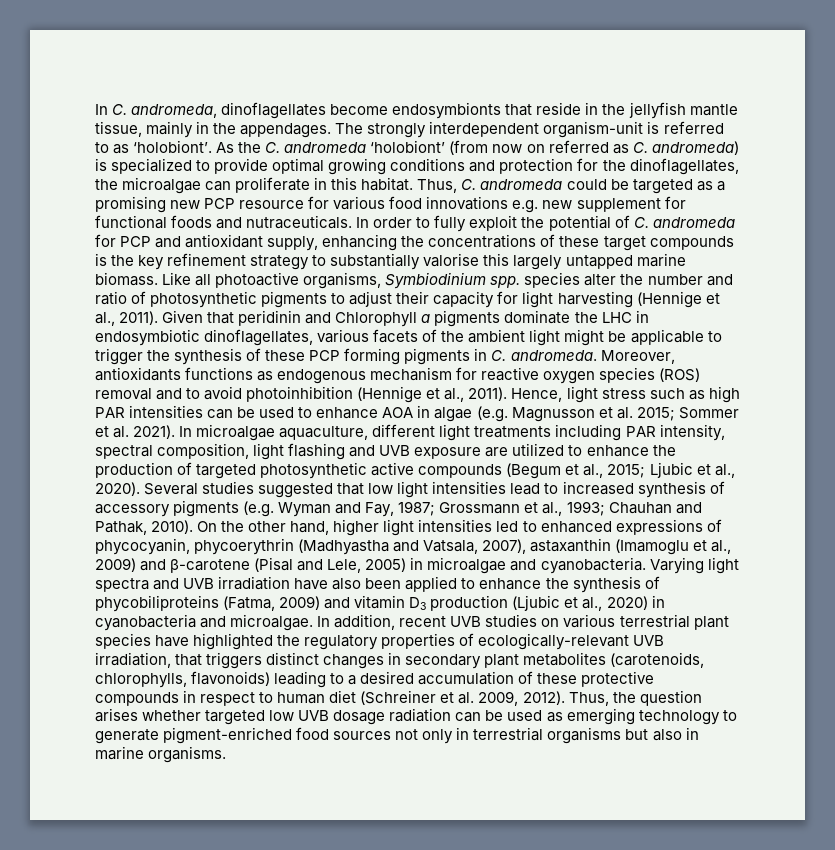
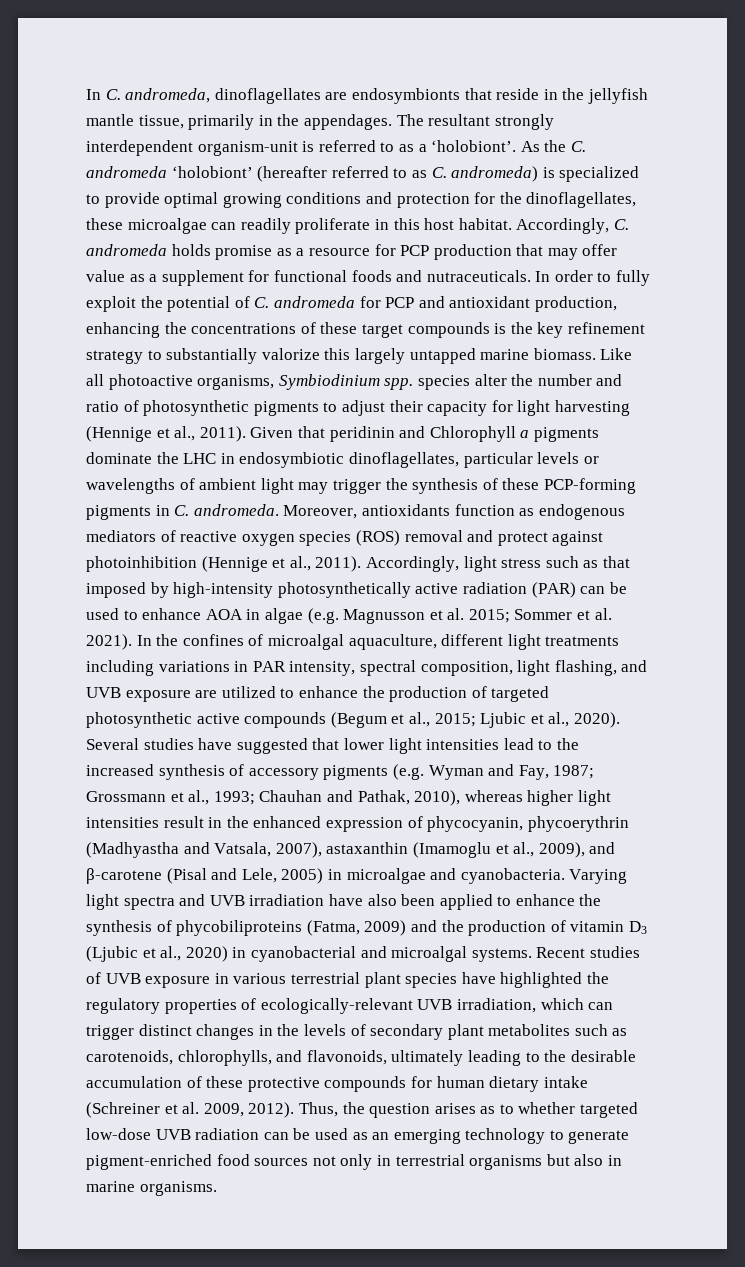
- In C. andromeda, dinoflagellates become endosymbionts that reside in the jellyfish mantle tissue, mainly in the appendages.
+ In C. andromeda, dinoflagellates are endosymbionts that reside in the jellyfish mantle tissue, primarily in the appendages.
- The strongly interdependent organism-unit is referred to as ‘holobiont’.
+ The resultant strongly interdependent organism-unit is referred to as a ‘holobiont’.
- As the C. andromeda ‘holobiont’ (from now on referred as C. andromeda) is specialized to provide optimal growing conditions and protection for the dinoflagellates, the microalgae can proliferate in this habitat. Thus, C. andromeda could be targeted as a promising new PCP resource for various food innovations e.g. new supplement for functional foods and nutraceuticals.
+ As the C. andromeda ‘holobiont’ (hereafter referred to as C. andromeda) is specialized to provide optimal growing conditions and protection for the dinoflagellates, these microalgae can readily proliferate in this host habitat. Accordingly, C. andromeda holds promise as a resource for PCP production that may offer value as a supplement for functional foods and nutraceuticals.
- In order to fully exploit the potential of C. andromeda for PCP and antioxidant supply, enhancing the concentrations of these target compounds is the key refinement strategy to substantially valorise this largely untapped marine biomass.
+ In order to fully exploit the potential of C. andromeda for PCP and antioxidant production, enhancing the concentrations of these target compounds is the key refinement strategy to substantially valorize this largely untapped marine biomass.
- Given that peridinin and Chlorophyll a pigments dominate the LHC in endosymbiotic dinoflagellates, various facets of the ambient light might be applicable to trigger the synthesis of these PCP forming pigments in C. andromeda.
+ Given that peridinin and Chlorophyll a pigments dominate the LHC in endosymbiotic dinoflagellates, particular levels or wavelengths of ambient light may trigger the synthesis of these PCP-forming pigments in C. andromeda.
- Moreover, antioxidants functions as endogenous mechanism for reactive oxygen species (ROS) removal and to avoid photoinhibition (Hennige et al., 2011).
+ Moreover, antioxidants function as endogenous mediators of reactive oxygen species (ROS) removal and protect against photoinhibition (Hennige et al., 2011).
- Hence, light stress such as high PAR intensities can be used to enhance AOA in algae (e.g. Magnusson et al. 2015; Sommer et al. 2021).
+ Accordingly, light stress such as that imposed by high-intensity photosynthetically active radiation (PAR) can be used to enhance AOA in algae (e.g. Magnusson et al. 2015; Sommer et al. 2021).
- In microalgae aquaculture, different light treatments including PAR intensity, spectral composition, light flashing and UVB exposure are utilized to enhance the production of targeted photosynthetic active compounds (Begum et al., 2015; Ljubic et al., 2020).
+ In the confines of microalgal aquaculture, different light treatments including variations in PAR intensity, spectral composition, light flashing, and UVB exposure are utilized to enhance the production of targeted photosynthetic active compounds (Begum et al., 2015; Ljubic et al., 2020).
- Several studies suggested that low light intensities lead to increased synthesis of accessory pigments (e.g. Wyman and Fay, 1987; Grossmann et al., 1993; Chauhan and Pathak, 2010). On the other hand, higher light intensities led to enhanced expressions of phycocyanin, phycoerythrin (Madhyastha and Vatsala, 2007), astaxanthin (Imamoglu et al., 2009) and β-carotene (Pisal and Lele, 2005) in microalgae and cyanobacteria.
+ Several studies have suggested that lower light intensities lead to the increased synthesis of accessory pigments (e.g. Wyman and Fay, 1987; Grossmann et al., 1993; Chauhan and Pathak, 2010), whereas higher light intensities result in the enhanced expression of phycocyanin, phycoerythrin (Madhyastha and Vatsala, 2007), astaxanthin (Imamoglu et al., 2009), and β-carotene (Pisal and Lele, 2005) in microalgae and cyanobacteria.
- Varying light spectra and UVB irradiation have also been applied to enhance the synthesis of phycobiliproteins (Fatma, 2009) and vitamin D3 production (Ljubic et al., 2020) in cyanobacteria and microalgae. In addition, recent UVB studies on various terrestrial plant species have highlighted the regulatory properties of ecologically-relevant UVB irradiation, that triggers distinct changes in secondary plant metabolites (carotenoids, chlorophylls, flavonoids) leading to a desired accumulation of these protective compounds in respect to human diet (Schreiner et al. 2009, 2012).
+ Varying light spectra and UVB irradiation have also been applied to enhance the synthesis of phycobiliproteins (Fatma, 2009) and the production of vitamin D3 (Ljubic et al., 2020) in cyanobacterial and microalgal systems. Recent studies of UVB exposure in various terrestrial plant species have highlighted the regulatory properties of ecologically-relevant UVB irradiation, which can trigger distinct changes in the levels of secondary plant metabolites such as carotenoids, chlorophylls, and flavonoids, ultimately leading to the desirable accumulation of these protective compounds for human dietary intake (Schreiner et al. 2009, 2012).
- Thus, the question arises whether targeted low UVB dosage radiation can be used as emerging technology to generate pigment-enriched food sources not only in terrestrial organisms but also in marine organisms.
+ Thus, the question arises as to whether targeted low-dose UVB radiation can be used as an emerging technology to generate pigment-enriched food sources not only in terrestrial organisms but also in marine organisms.

